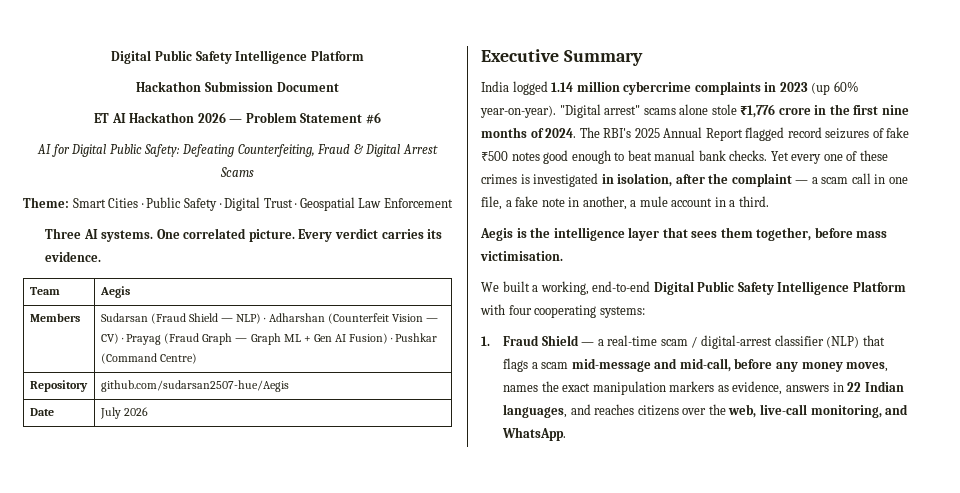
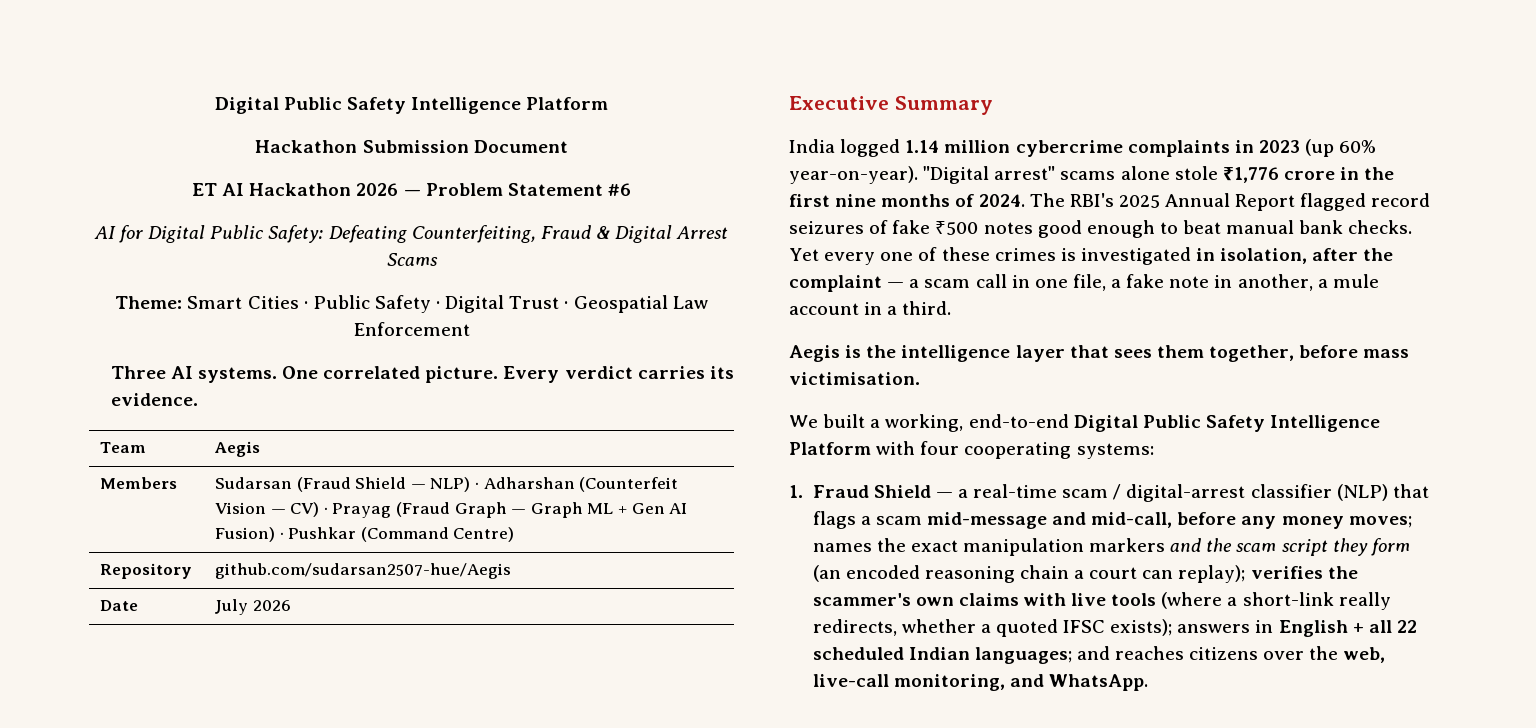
- 1. Fraud Shield — a real-time scam / digital-arrest classifier (NLP) that flags a scam mid-message and mid-call, before any money moves, names the exact manipulation markers as evidence, answers in 22 Indian languages, and reaches citizens over the web, live-call monitoring, and WhatsApp.
+ 1. Fraud Shield — a real-time scam / digital-arrest classifier (NLP) that flags a scam mid-message and mid-call, before any money moves; names the exact manipulation markers and the scam script they form (an encoded reasoning chain a court can replay); verifies the scammer's own claims with live tools (where a short-link really redirects, whether a quoted IFSC exists); answers in English + all 22 scheduled Indian languages; and reaches citizens over the web, live-call monitoring, and WhatsApp.

